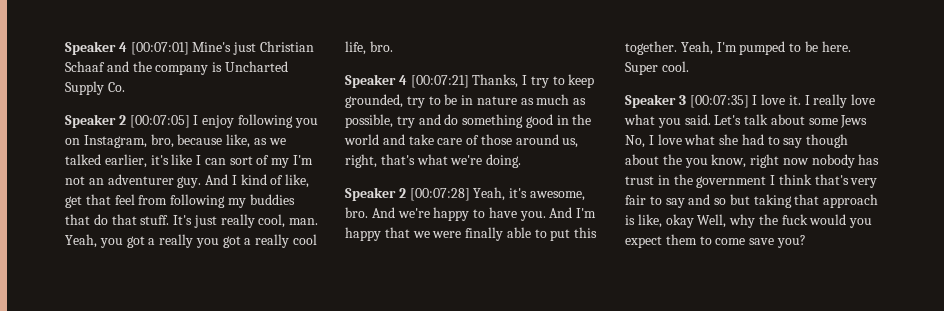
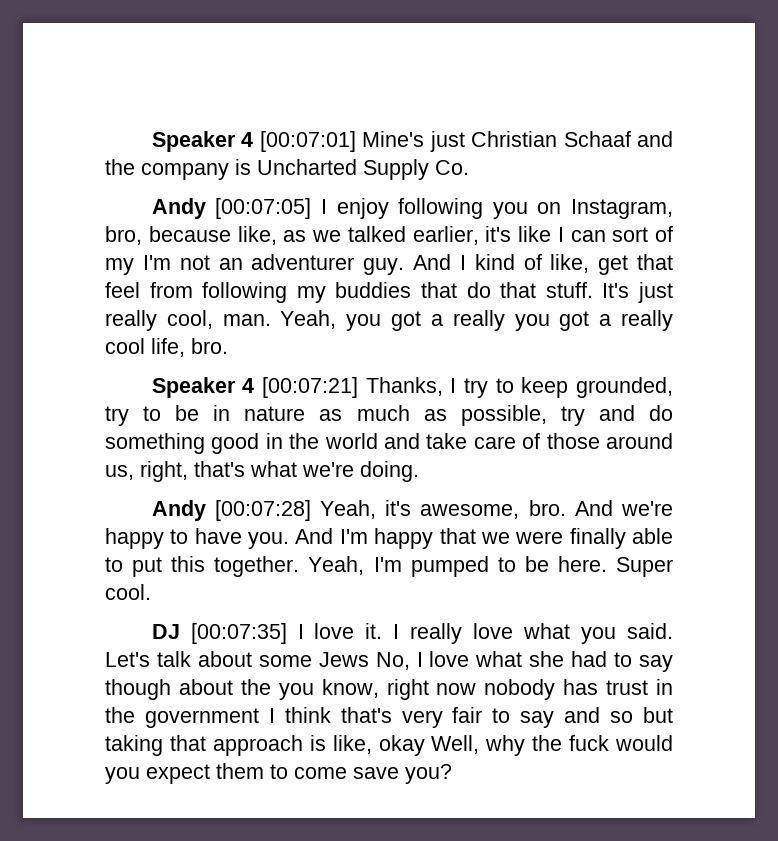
- Speaker 2 [00:07:05] I enjoy following you on Instagram, bro, because like, as we talked earlier, it's like I can sort of my I'm not an adventurer guy.
+ Andy [00:07:05] I enjoy following you on Instagram, bro, because like, as we talked earlier, it's like I can sort of my I'm not an adventurer guy.
- Speaker 2 [00:07:28] Yeah, it's awesome, bro.
+ Andy [00:07:28] Yeah, it's awesome, bro.
- Speaker 3 [00:07:35] I love it.
+ DJ [00:07:35] I love it.

